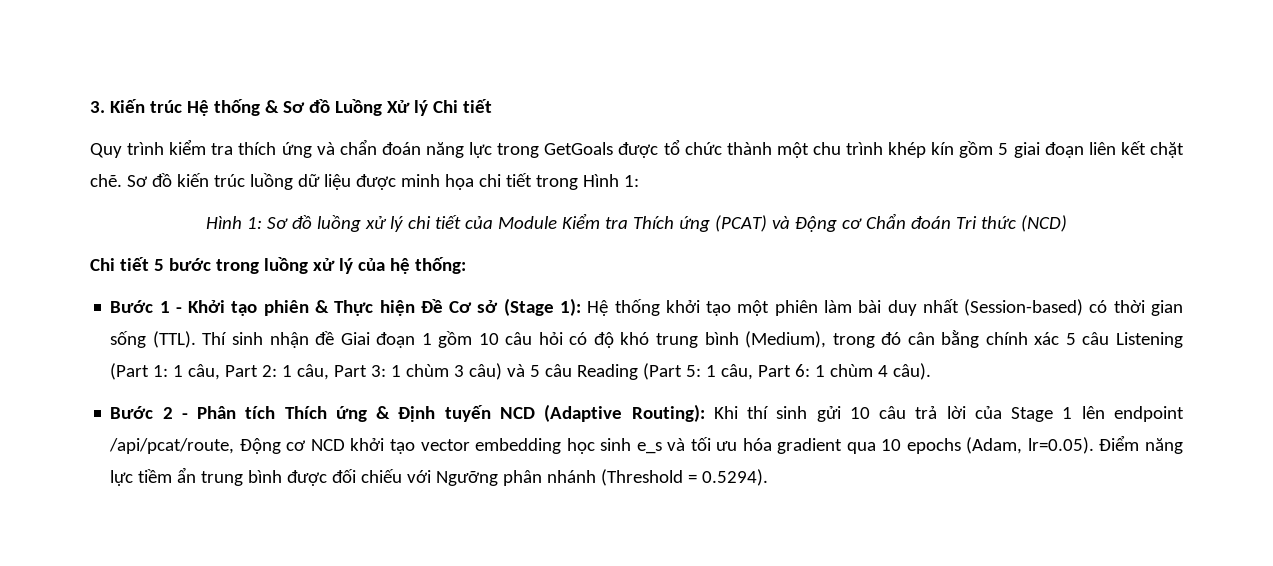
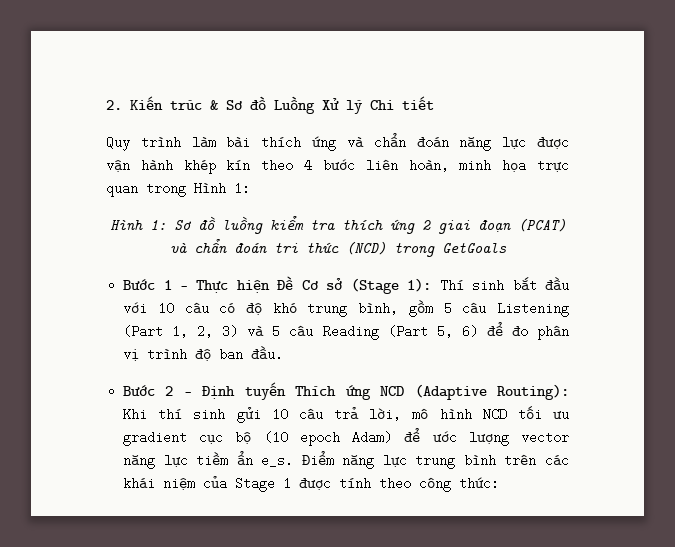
- 3. Kiến trúc Hệ thống & Sơ đồ Luồng Xử lý Chi tiết
+ 2. Kiến trúc & Sơ đồ Luồng Xử lý Chi tiết
- Quy trình kiểm tra thích ứng và chẩn đoán năng lực trong GetGoals được tổ chức thành một chu trình khép kín gồm 5 giai đoạn liên kết chặt chẽ. Sơ đồ kiến trúc luồng dữ liệu được minh họa chi tiết trong Hình 1:
+ Quy trình làm bài thích ứng và chẩn đoán năng lực được vận hành khép kín theo 4 bước liên hoàn, minh họa trực quan trong Hình 1:
- Hình 1: Sơ đồ luồng xử lý chi tiết của Module Kiểm tra Thích ứng (PCAT) và Động cơ Chẩn đoán Tri thức (NCD)
- Chi tiết 5 bước trong luồng xử lý của hệ thống:
+ Hình 1: Sơ đồ luồng kiểm tra thích ứng 2 giai đoạn (PCAT) và chẩn đoán tri thức (NCD) trong GetGoals
- Bước 1 - Khởi tạo phiên & Thực hiện Đề Cơ sở (Stage 1): Hệ thống khởi tạo một phiên làm bài duy nhất (Session-based) có thời gian sống (TTL). Thí sinh nhận đề Giai đoạn 1 gồm 10 câu hỏi có độ khó trung bình (Medium), trong đó cân bằng chính xác 5 câu Listening (Part 1: 1 câu, Part 2: 1 câu, Part 3: 1 chùm 3 câu) và 5 câu Reading (Part 5: 1 câu, Part 6: 1 chùm 4 câu).
- Bước 2 - Phân tích Thích ứng & Định tuyến NCD (Adaptive Routing): Khi thí sinh gửi 10 câu trả lời của Stage 1 lên endpoint /api/pcat/route, Động cơ NCD khởi tạo vector embedding học sinh e_s và tối ưu hóa gradient qua 10 epochs (Adam, lr=0.05). Điểm năng lực tiềm ẩn trung bình được đối chiếu với Ngưỡng phân nhánh (Threshold = 0.5294).
+ Bước 1 - Thực hiện Đề Cơ sở (Stage 1): Thí sinh bắt đầu với 10 câu có độ khó trung bình, gồm 5 câu Listening (Part 1, 2, 3) và 5 câu Reading (Part 5, 6) để đo phân vị trình độ ban đầu.
+ Bước 2 - Định tuyến Thích ứng NCD (Adaptive Routing): Khi thí sinh gửi 10 câu trả lời, mô hình NCD tối ưu gradient cục bộ (10 epoch Adam) để ước lượng vector năng lực tiềm ẩn e_s. Điểm năng lực trung bình trên các khái niệm của Stage 1 được tính theo công thức:

